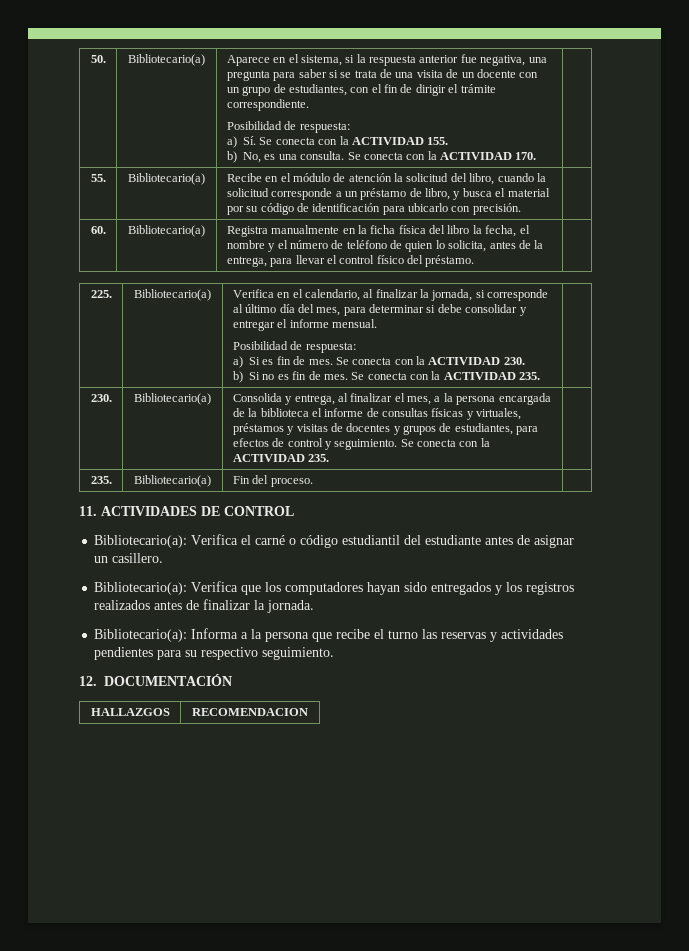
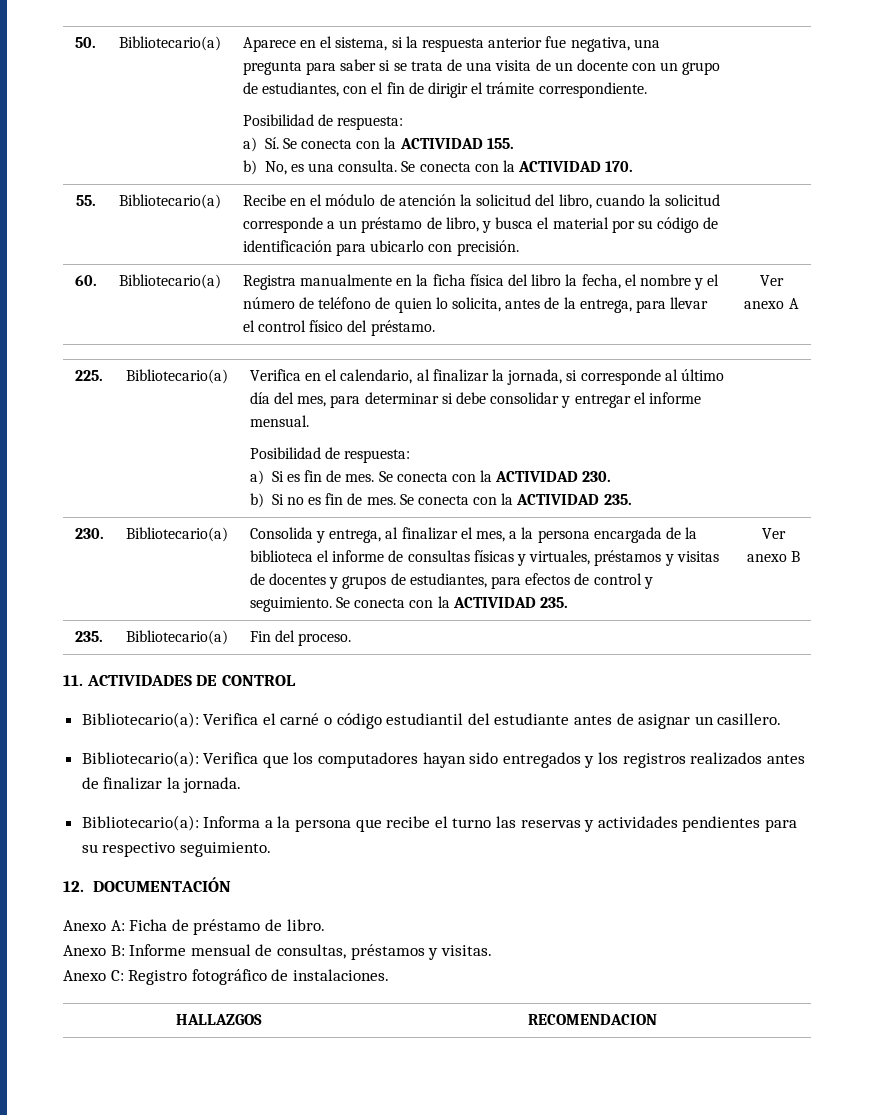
- 60. | Bibliotecario(a) | Registra manualmente en la ficha física del libro la fecha, el nombre y el número de teléfono de quien lo solicita, antes de la entrega, para llevar el control físico del préstamo. |
+ 60. | Bibliotecario(a) | Registra manualmente en la ficha física del libro la fecha, el nombre y el número de teléfono de quien lo solicita, antes de la entrega, para llevar el control físico del préstamo. | Ver anexo A
+ Ver anexo B
+ Anexo A: Ficha de préstamo de libro.
+ Anexo B: Informe mensual de consultas, préstamos y visitas.
+ Anexo C: Registro fotográfico de instalaciones.

